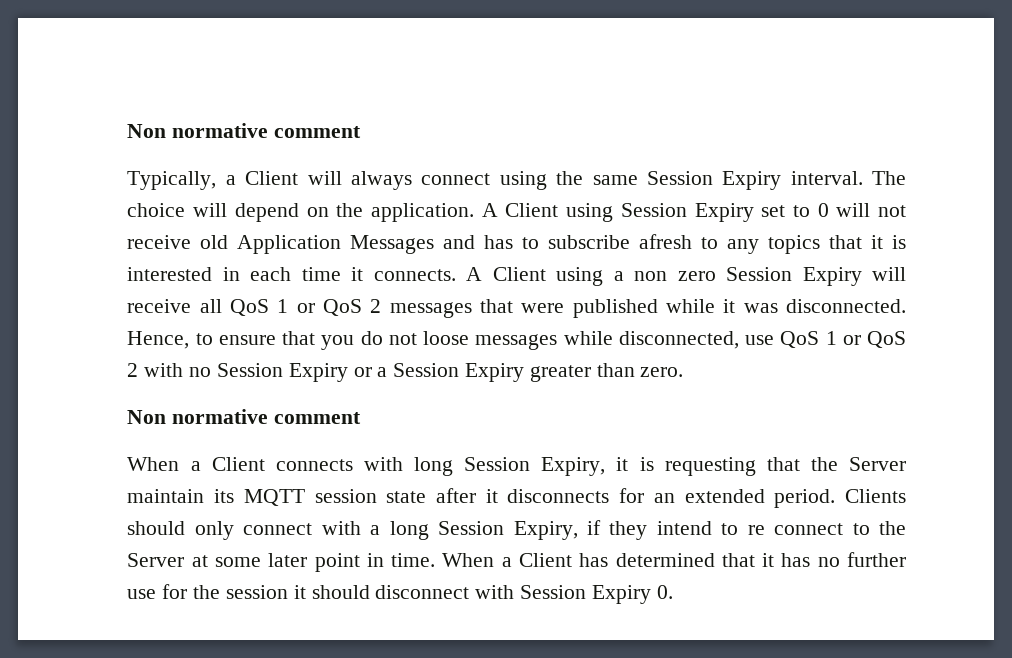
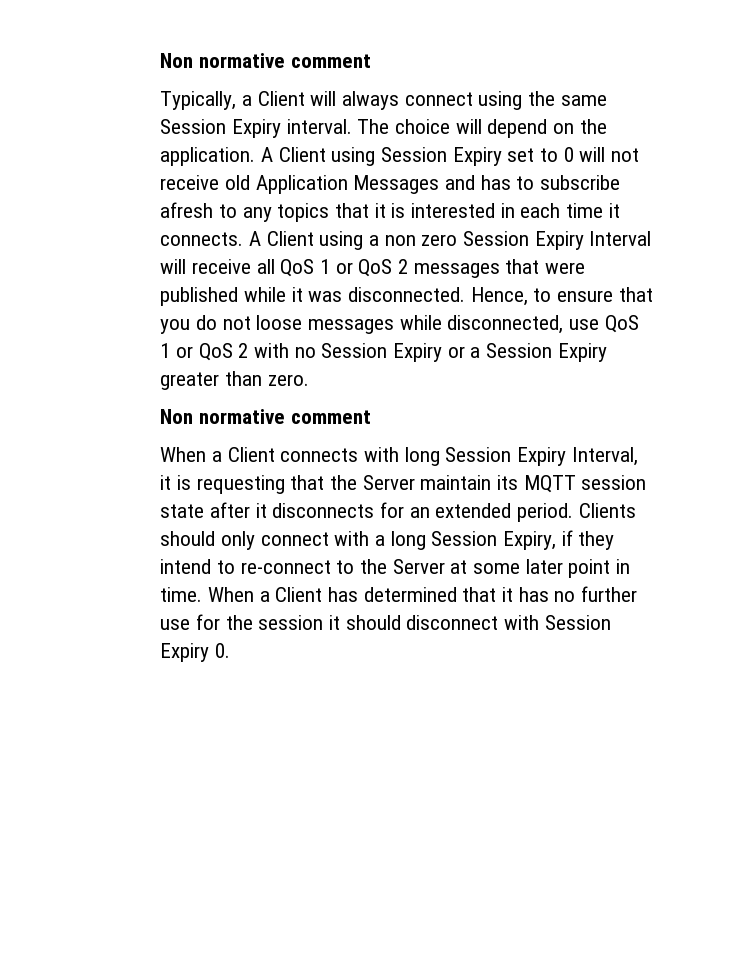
- A Client using a non zero Session Expiry will receive all QoS 1 or QoS 2 messages that were published while it was disconnected.
+ A Client using a non zero Session Expiry Interval will receive all QoS 1 or QoS 2 messages that were published while it was disconnected.
- When a Client connects with long Session Expiry, it is requesting that the Server maintain its MQTT session state after it disconnects for an extended period.
+ When a Client connects with long Session Expiry Interval, it is requesting that the Server maintain its MQTT session state after it disconnects for an extended period.
- Clients should only connect with a long Session Expiry, if they intend to re connect to the Server at some later point in time.
+ Clients should only connect with a long Session Expiry, if they intend to re-connect to the Server at some later point in time.

